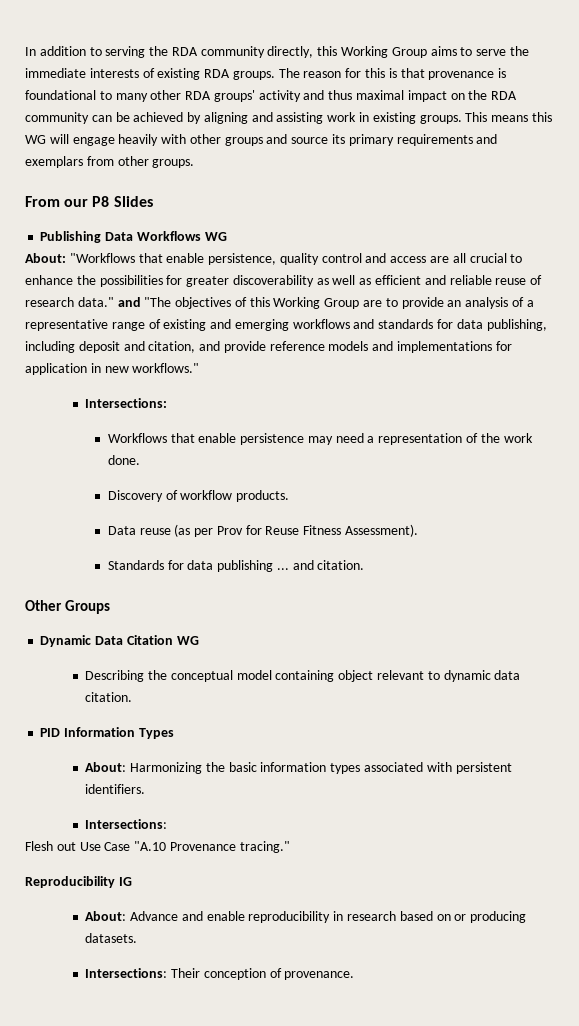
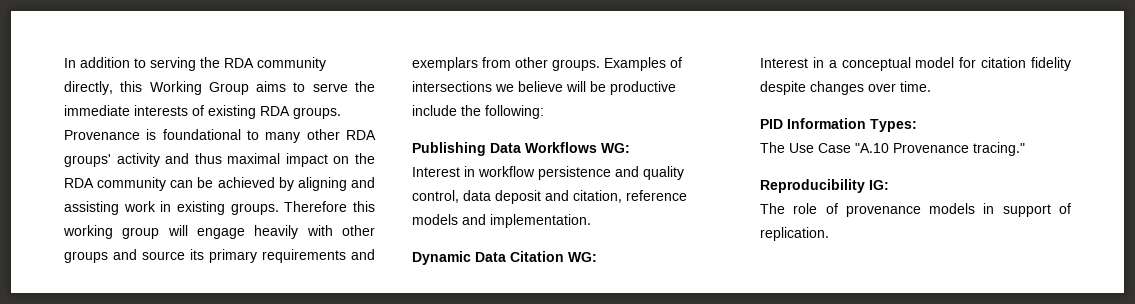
- The reason for this is that provenance is foundational to many other RDA groups' activity and thus maximal impact on the RDA community can be achieved by aligning and assisting work in existing groups.
+ Provenance is foundational to many other RDA groups' activity and thus maximal impact on the RDA community can be achieved by aligning and assisting work in existing groups.
- This means this WG will engage heavily with other groups and source its primary requirements and exemplars from other groups.
- From our P8 Slides
- Publishing Data Workflows WG
- About: "Workflows that enable persistence, quality control and access are all crucial to enhance the possibilities for greater discoverability as well as efficient and reliable reuse of research data." and "The objectives of this Working Group are to provide an analysis of a representative range of existing and emerging workflows and standards for data publishing, including deposit and citation, and provide reference models and implementations for application in new workflows."
- Intersections:
- Workflows that enable persistence may need a representation of the work done.
- Discovery of workflow products.
- Data reuse (as per Prov for Reuse Fitness Assessment).
- Standards for data publishing ... and citation.
- Other Groups
- Dynamic Data Citation WG
- Describing the conceptual model containing object relevant to dynamic data citation.
- PID Information Types
- About: Harmonizing the basic information types associated with persistent identifiers.
- Intersections:
- Flesh out Use Case "A.10 Provenance tracing."
+ Therefore this working group will engage heavily with other groups and source its primary requirements and exemplars from other groups. Examples of intersections we believe will be productive include the following:
+ Publishing Data Workflows WG:
+ Interest in workflow persistence and quality control, data deposit and citation, reference models and implementation.
+ Dynamic Data Citation WG:
+ Interest in a conceptual model for citation fidelity despite changes over time.
+ PID Information Types:
+ The Use Case "A.10 Provenance tracing."
- Reproducibility IG
- About: Advance and enable reproducibility in research based on or producing datasets.
- Intersections: Their conception of provenance.
+ Reproducibility IG:
+ The role of provenance models in support of replication.

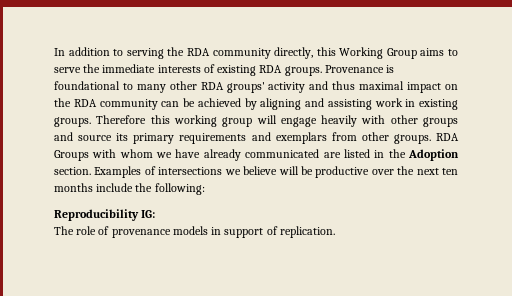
+ RDA Groups with whom we have already communicated are listed in the Adoption section.
- Examples of intersections we believe will be productive include the following:
- Publishing Data Workflows WG:
- Interest in workflow persistence and quality control, data deposit and citation, reference models and implementation.
- Dynamic Data Citation WG:
- Interest in a conceptual model for citation fidelity despite changes over time.
- PID Information Types:
- The Use Case "A.10 Provenance tracing."
+ Examples of intersections we believe will be productive over the next ten months include the following:

